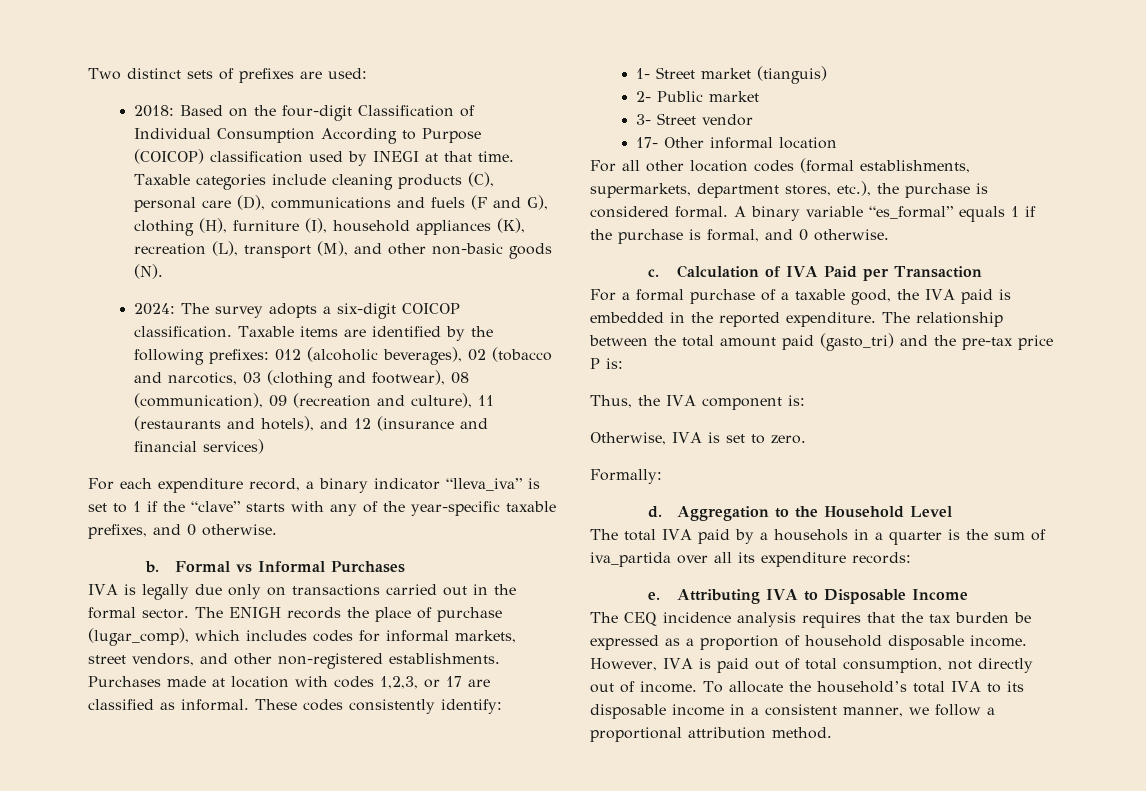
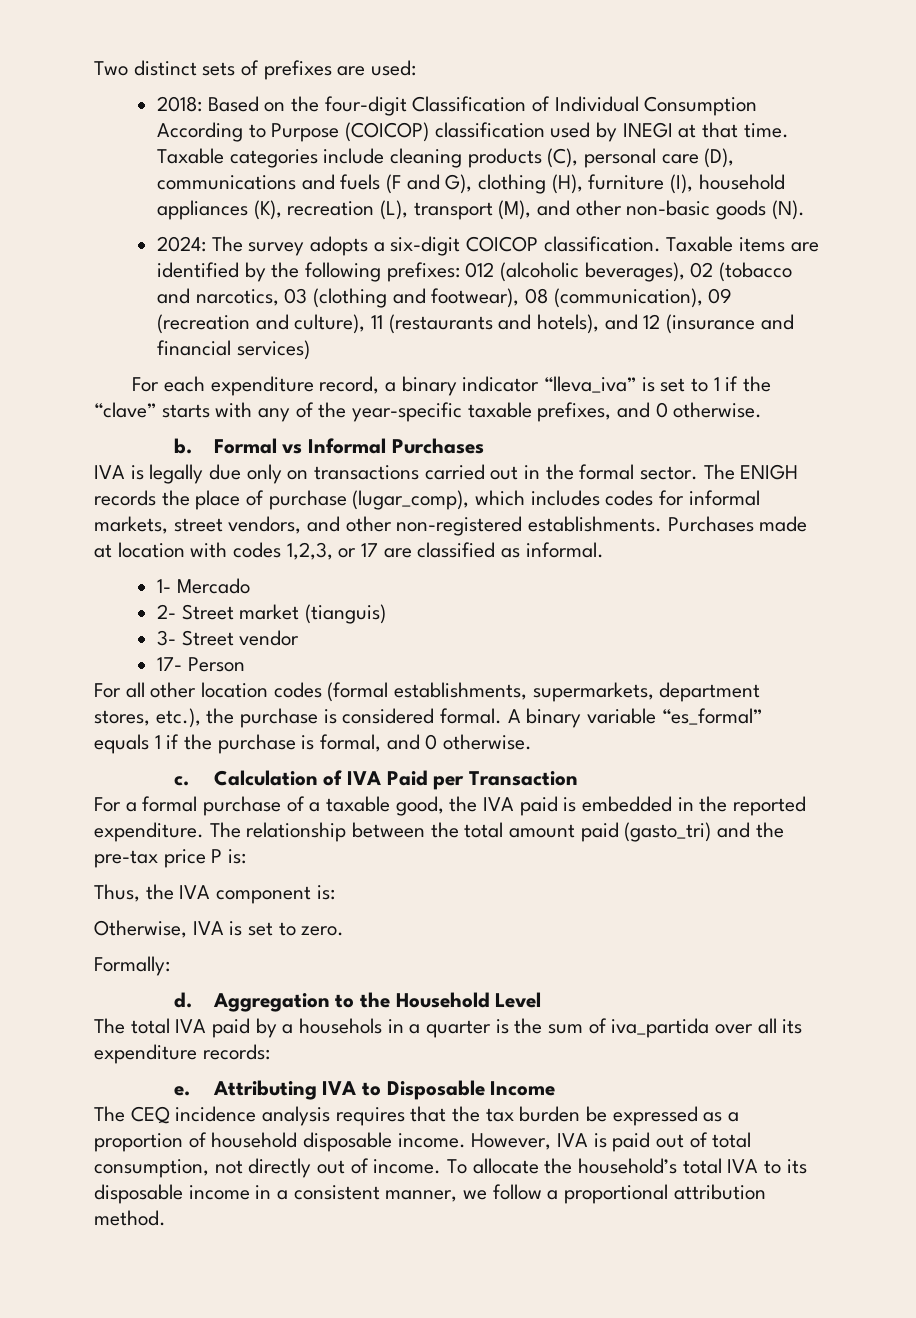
- These codes consistently identify:
- 1- Street market (tianguis)
+ 1- Mercado
+ 2- Street market (tianguis)
- 2- Public market
- 17- Other informal location
+ 17- Person

